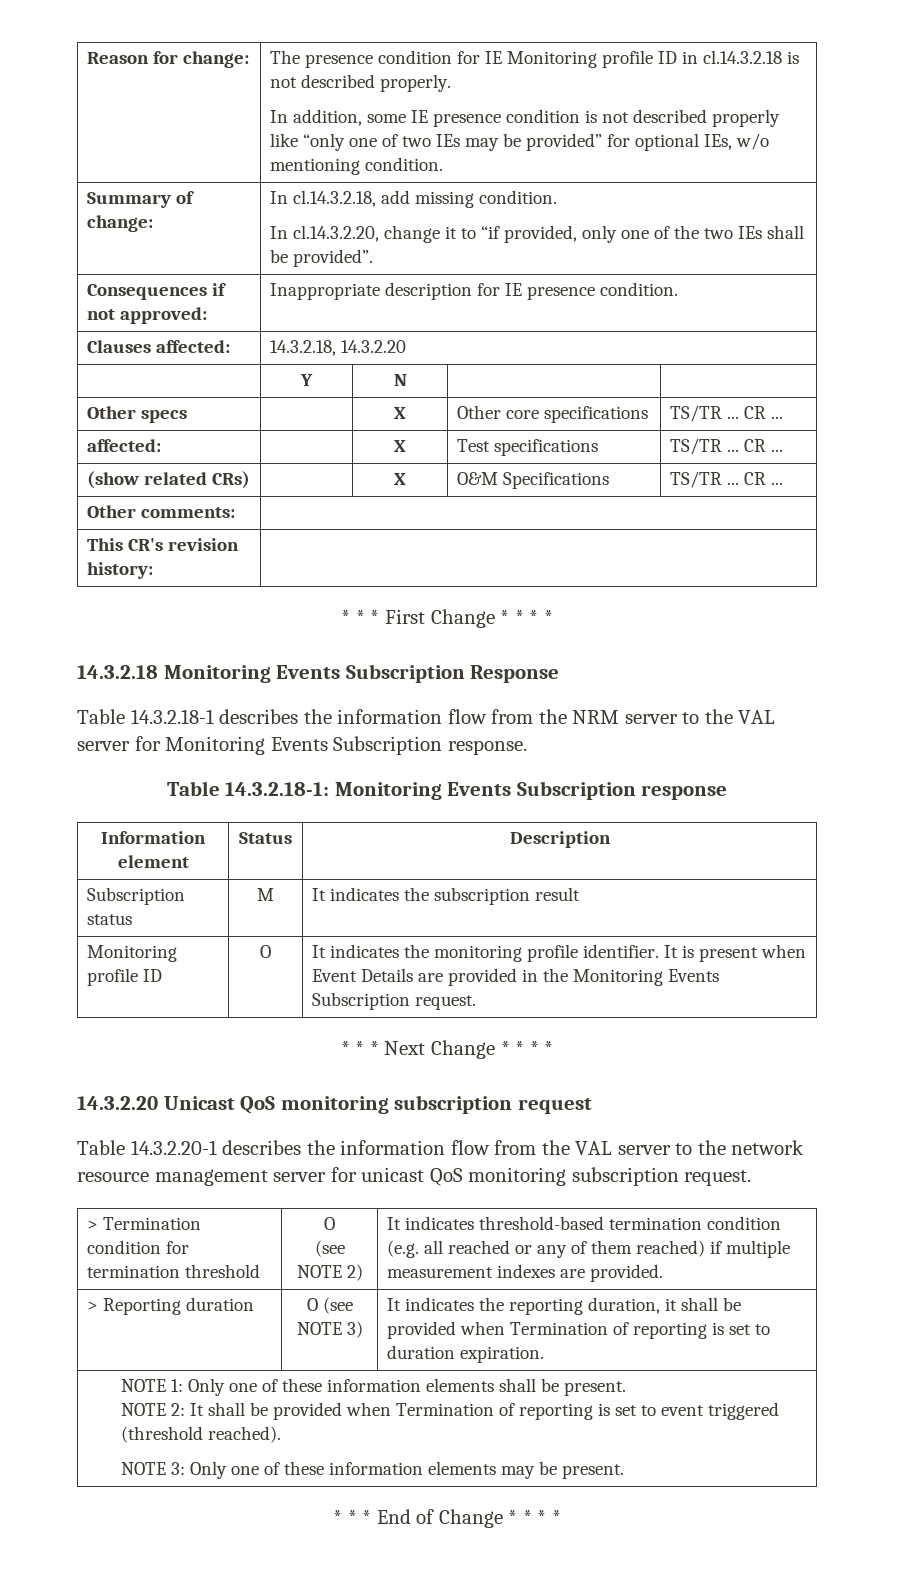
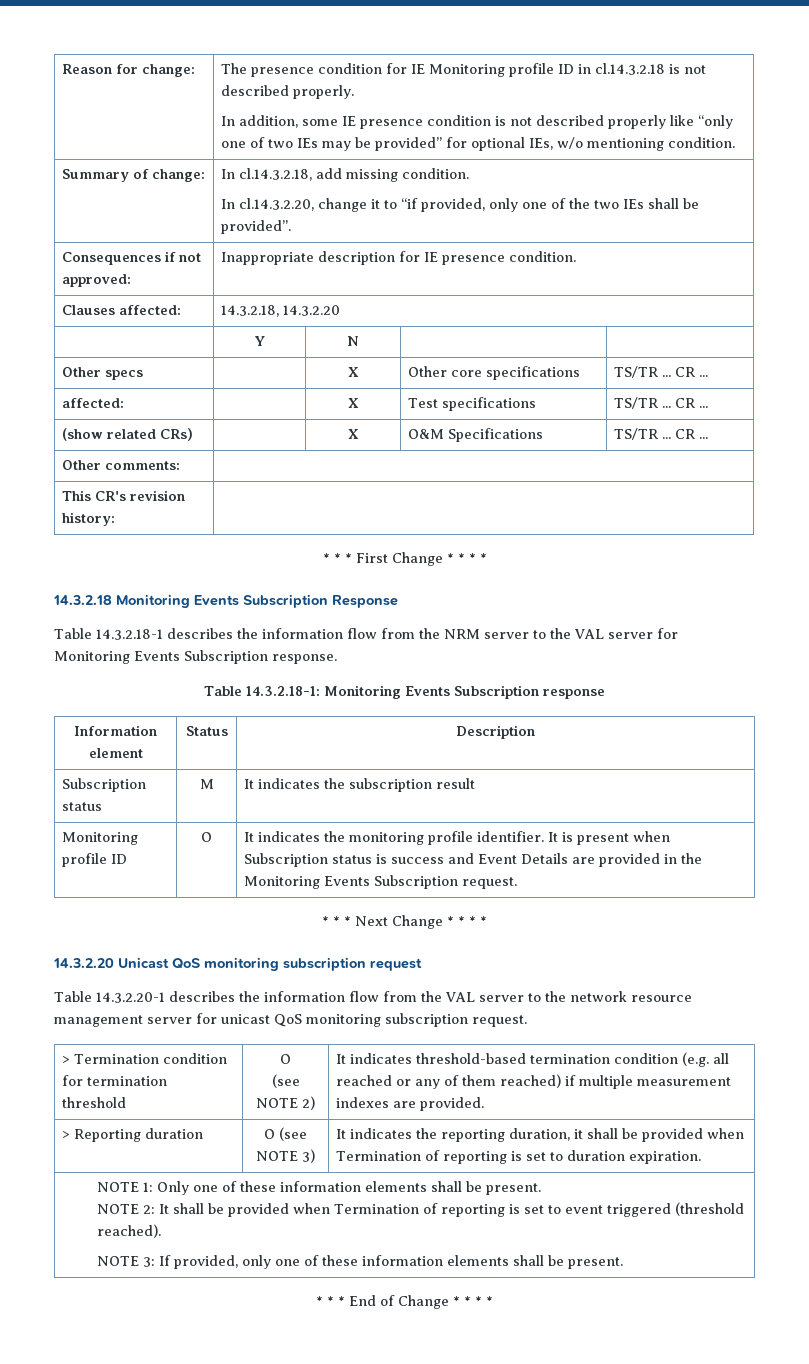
- Monitoring profile ID | O | It indicates the monitoring profile identifier. It is present when Event Details are provided in the Monitoring Events Subscription request.
+ Monitoring profile ID | O | It indicates the monitoring profile identifier. It is present when Subscription status is success and Event Details are provided in the Monitoring Events Subscription request.
- NOTE 3: Only one of these information elements may be present.
+ NOTE 3: If provided, only one of these information elements shall be present.

